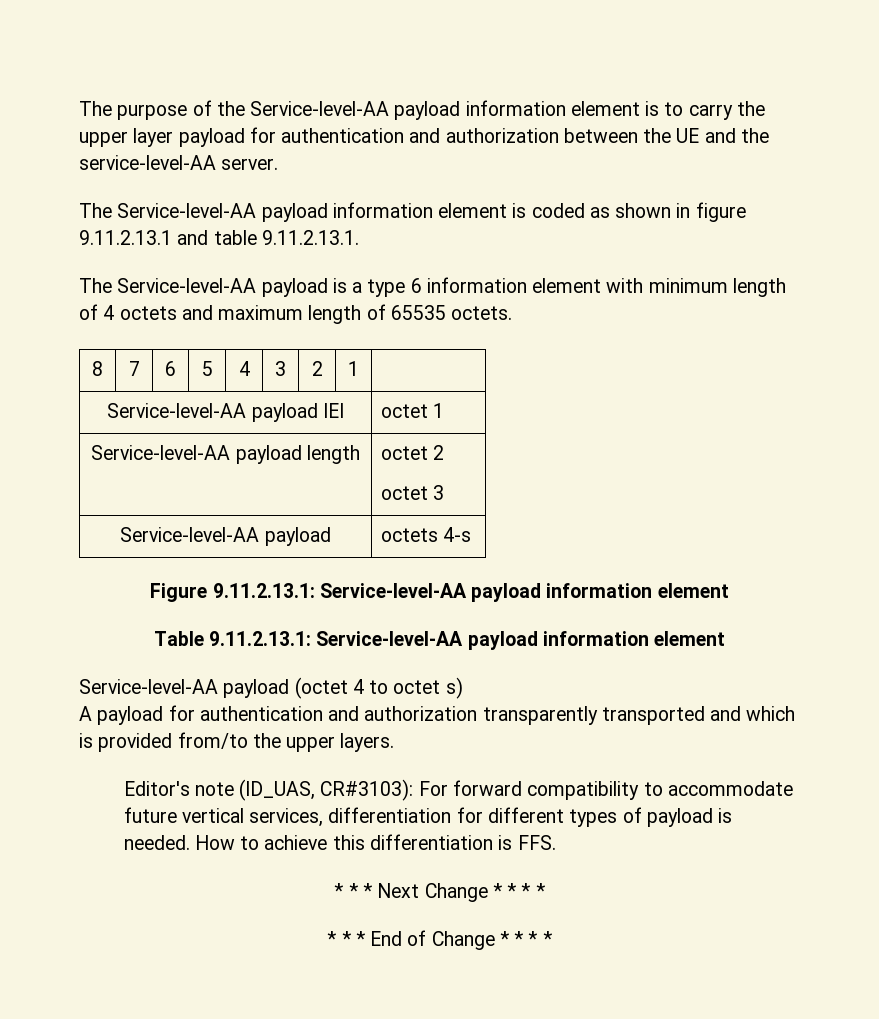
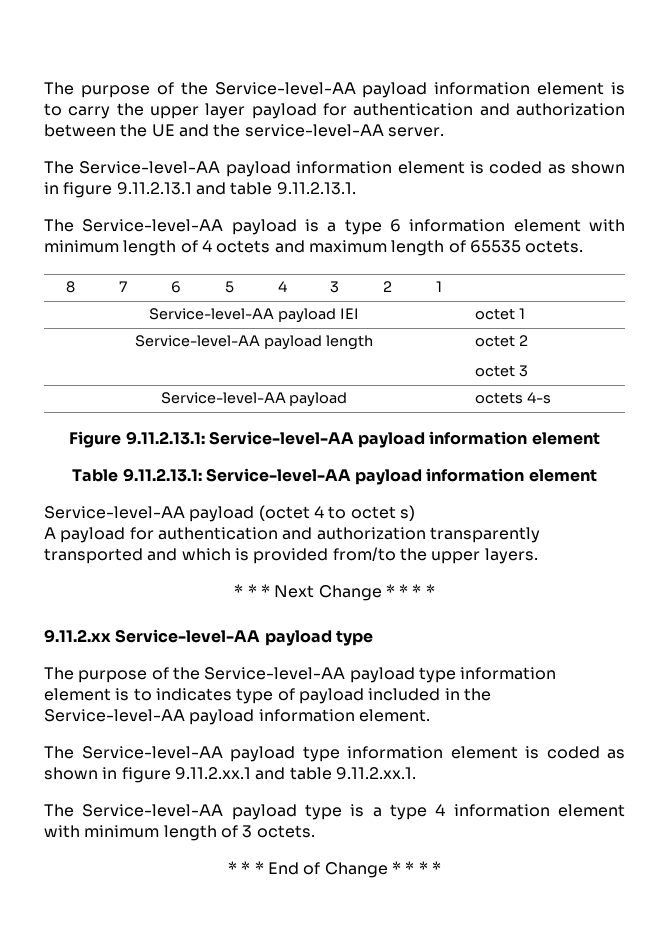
- Editor's note (ID_UAS, CR#3103): For forward compatibility to accommodate future vertical services, differentiation for different types of payload is needed. How to achieve this differentiation is FFS.
+ 9.11.2.xx Service-level-AA payload type
+ The purpose of the Service-level-AA payload type information element is to indicates type of payload included in the Service-level-AA payload information element.
+ The Service-level-AA payload type information element is coded as shown in figure 9.11.2.xx.1 and table 9.11.2.xx.1.
+ The Service-level-AA payload type is a type 4 information element with minimum length of 3 octets.

